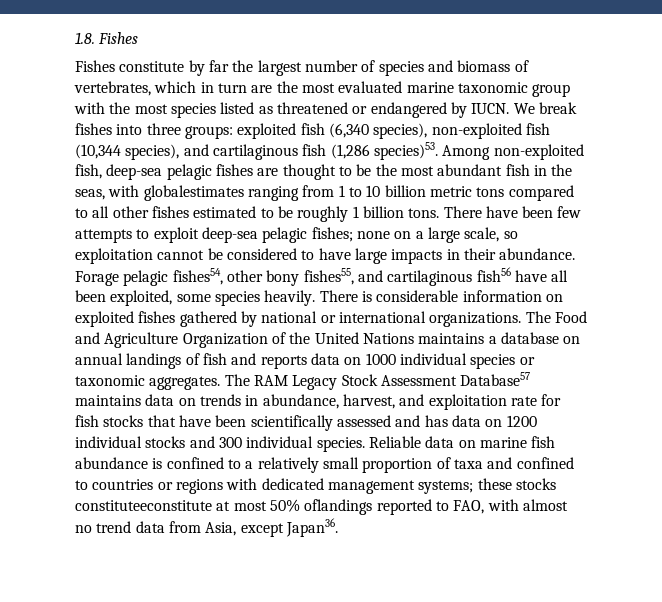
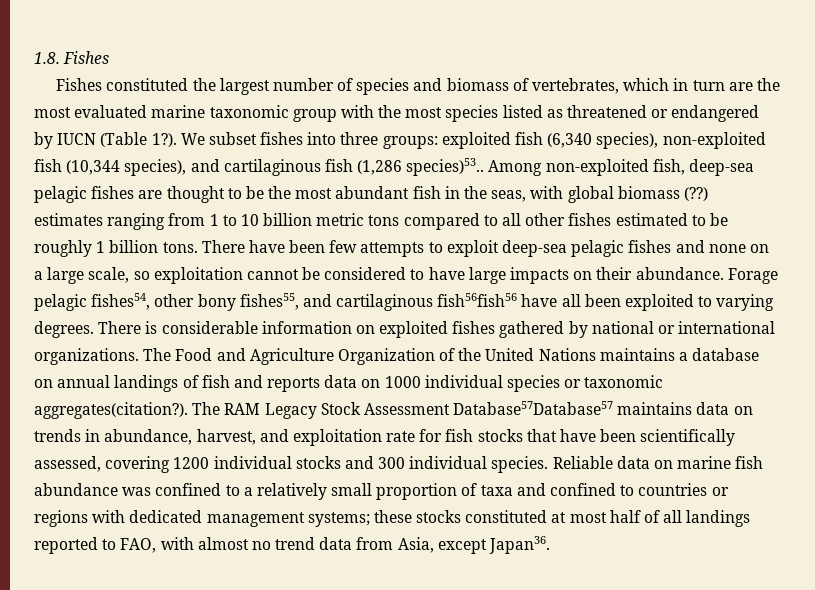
- Fishes constitute by far the largest number of species and biomass of vertebrates, which in turn are the most evaluated marine taxonomic group with the most species listed as threatened or endangered by IUCN. We break fishes into three groups: exploited fish (6,340 species), non-exploited fish (10,344 species), and cartilaginous fish (1,286 species)53.
+ Fishes constituted the largest number of species and biomass of vertebrates, which in turn are the most evaluated marine taxonomic group with the most species listed as threatened or endangered by IUCN (Table 1?). We subset fishes into three groups: exploited fish (6,340 species), non-exploited fish (10,344 species), and cartilaginous fish (1,286 species)53..
- Among non-exploited fish, deep-sea pelagic fishes are thought to be the most abundant fish in the seas, with globalestimates ranging from 1 to 10 billion metric tons compared to all other fishes estimated to be roughly 1 billion tons.
+ Among non-exploited fish, deep-sea pelagic fishes are thought to be the most abundant fish in the seas, with global biomass (??) estimates ranging from 1 to 10 billion metric tons compared to all other fishes estimated to be roughly 1 billion tons.
- There have been few attempts to exploit deep-sea pelagic fishes; none on a large scale, so exploitation cannot be considered to have large impacts in their abundance.
+ There have been few attempts to exploit deep-sea pelagic fishes and none on a large scale, so exploitation cannot be considered to have large impacts on their abundance.
- Forage pelagic fishes54, other bony fishes55, and cartilaginous fish56 have all been exploited, some species heavily.
+ Forage pelagic fishes54, other bony fishes55, and cartilaginous fish56fish56 have all been exploited to varying degrees.
- The Food and Agriculture Organization of the United Nations maintains a database on annual landings of fish and reports data on 1000 individual species or taxonomic aggregates.
+ The Food and Agriculture Organization of the United Nations maintains a database on annual landings of fish and reports data on 1000 individual species or taxonomic aggregates(citation?).
- The RAM Legacy Stock Assessment Database57 maintains data on trends in abundance, harvest, and exploitation rate for fish stocks that have been scientifically assessed and has data on 1200 individual stocks and 300 individual species.
+ The RAM Legacy Stock Assessment Database57Database57 maintains data on trends in abundance, harvest, and exploitation rate for fish stocks that have been scientifically assessed, covering 1200 individual stocks and 300 individual species.
- Reliable data on marine fish abundance is confined to a relatively small proportion of taxa and confined to countries or regions with dedicated management systems; these stocks constituteeconstitute at most 50% oflandings reported to FAO, with almost no trend data from Asia, except Japan36.
+ Reliable data on marine fish abundance was confined to a relatively small proportion of taxa and confined to countries or regions with dedicated management systems; these stocks constituted at most half of all landings reported to FAO, with almost no trend data from Asia, except Japan36.

